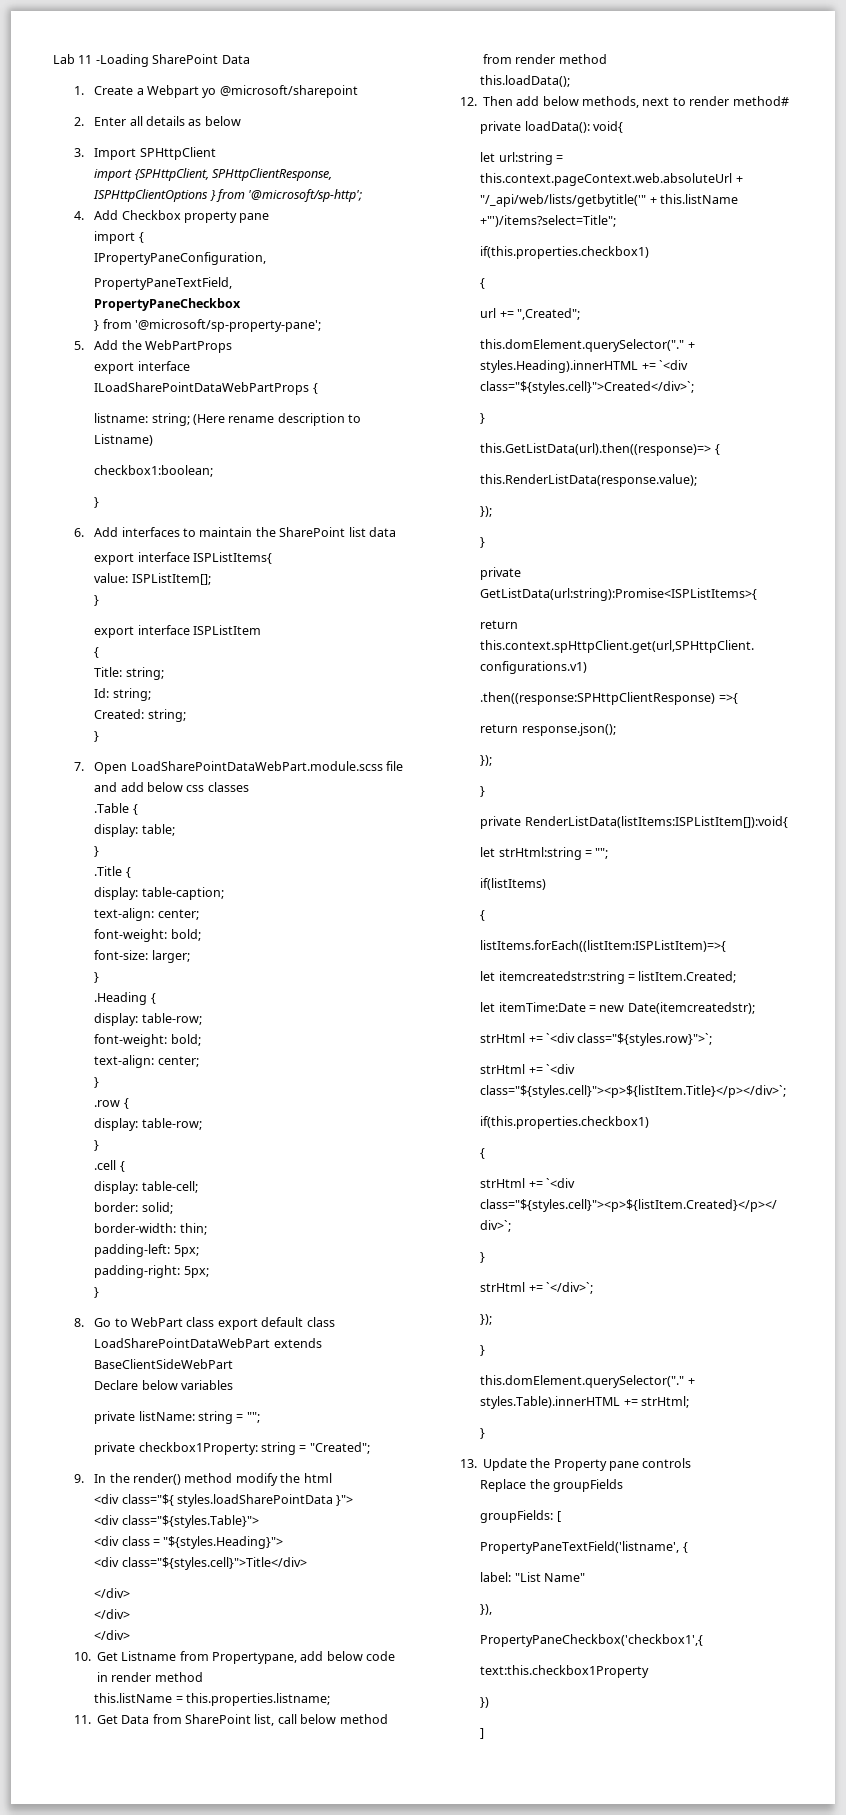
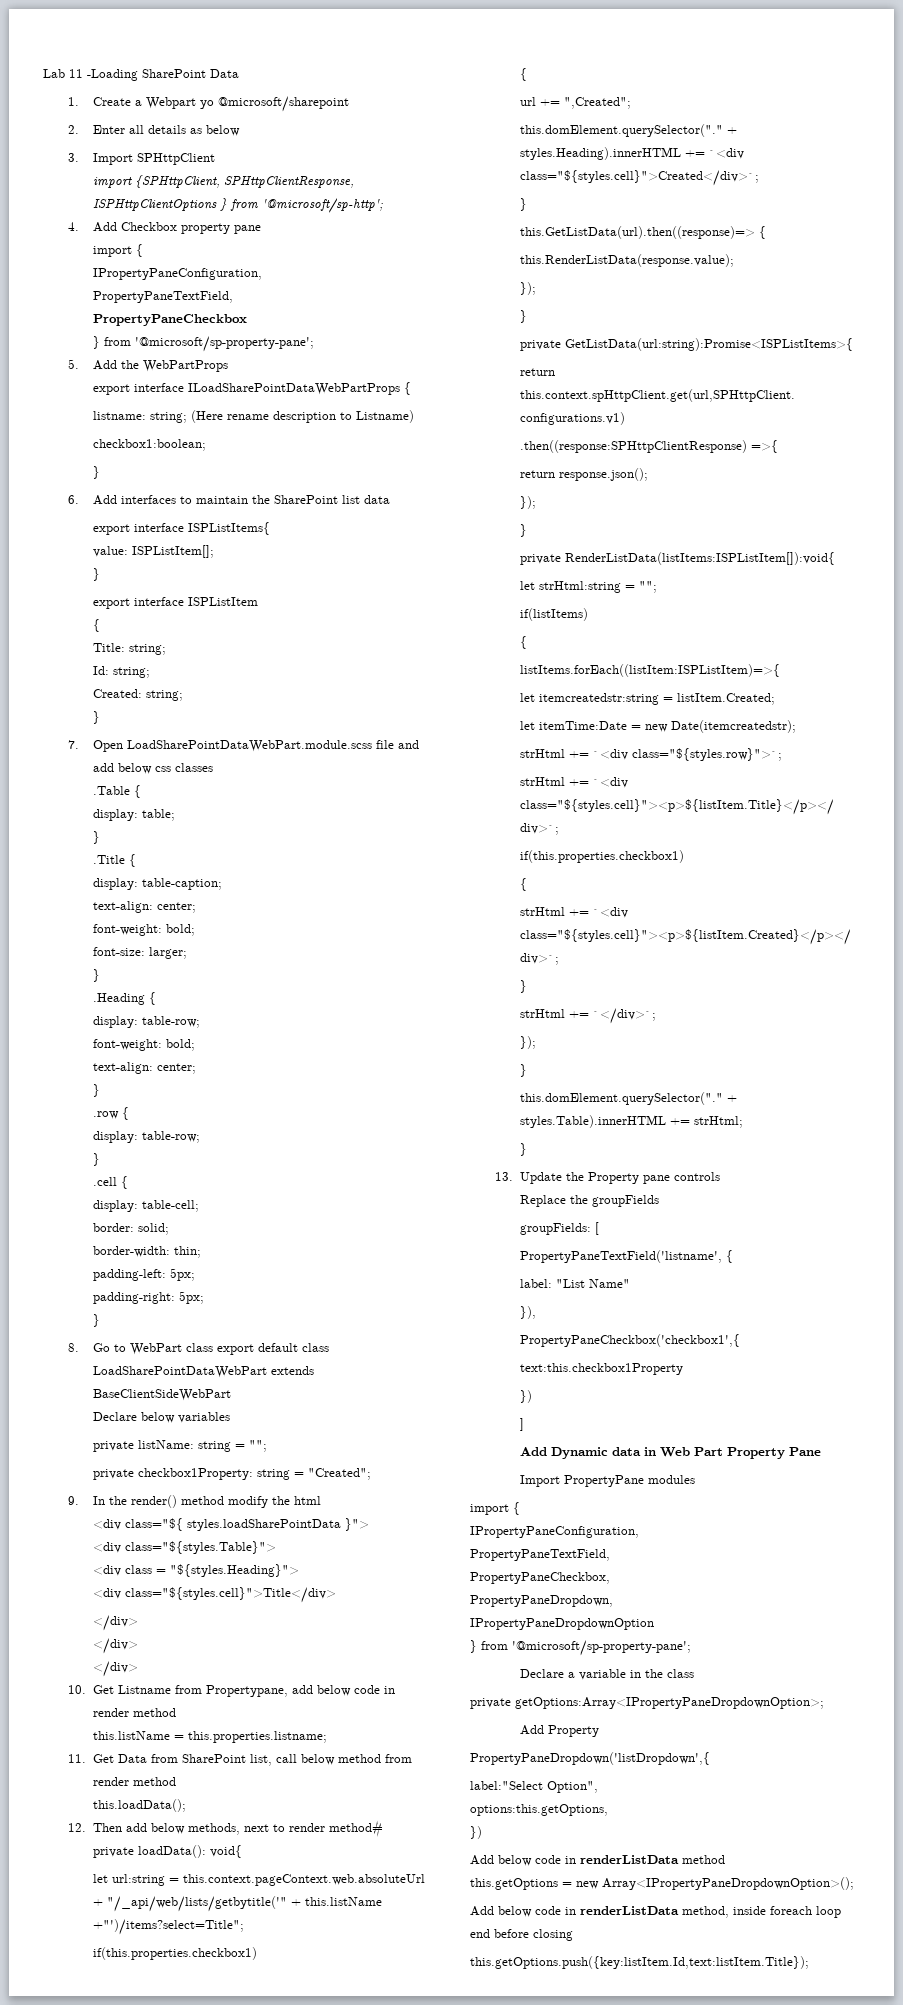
+ Add Dynamic data in Web Part Property Pane
+ Import PropertyPane modules
+ import {
+ IPropertyPaneConfiguration,
+ PropertyPaneTextField,
+ PropertyPaneCheckbox,
+ PropertyPaneDropdown,
+ IPropertyPaneDropdownOption
+ } from '@microsoft/sp-property-pane';
+ Declare a variable in the class
+ private getOptions:Array<IPropertyPaneDropdownOption>;
+ Add Property
+ PropertyPaneDropdown('listDropdown',{
+ label:"Select Option",
+ options:this.getOptions,
+ })
+ Add below code in renderListData method
+ this.getOptions = new Array<IPropertyPaneDropdownOption>();
+ Add below code in renderListData method, inside foreach loop end before closing
+ this.getOptions.push({key:listItem.Id,text:listItem.Title});

